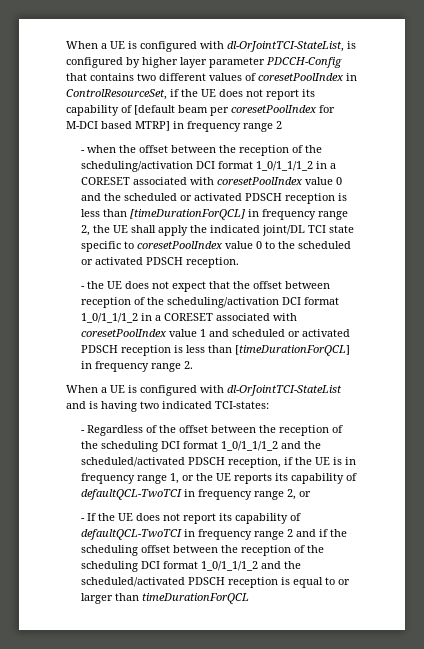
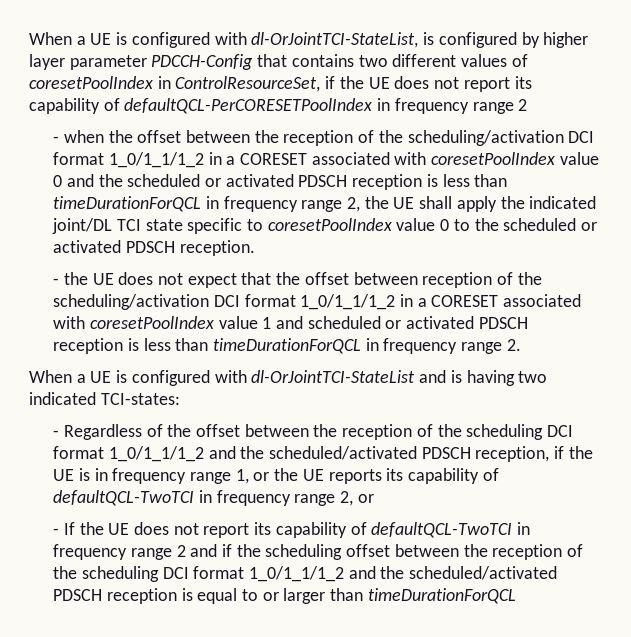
- When a UE is configured with dl-OrJointTCI-StateList, is configured by higher layer parameter PDCCH-Config that contains two different values of coresetPoolIndex in ControlResourceSet, if the UE does not report its capability of [default beam per coresetPoolIndex for M-DCI based MTRP] in frequency range 2
+ When a UE is configured with dl-OrJointTCI-StateList, is configured by higher layer parameter PDCCH-Config that contains two different values of coresetPoolIndex in ControlResourceSet, if the UE does not report its capability of defaultQCL-PerCORESETPoolIndex in frequency range 2
- - when the offset between the reception of the scheduling/activation DCI format 1_0/1_1/1_2 in a CORESET associated with coresetPoolIndex value 0 and the scheduled or activated PDSCH reception is less than [timeDurationForQCL] in frequency range 2, the UE shall apply the indicated joint/DL TCI state specific to coresetPoolIndex value 0 to the scheduled or activated PDSCH reception.
+ - when the offset between the reception of the scheduling/activation DCI format 1_0/1_1/1_2 in a CORESET associated with coresetPoolIndex value 0 and the scheduled or activated PDSCH reception is less than timeDurationForQCL in frequency range 2, the UE shall apply the indicated joint/DL TCI state specific to coresetPoolIndex value 0 to the scheduled or activated PDSCH reception.
- - the UE does not expect that the offset between reception of the scheduling/activation DCI format 1_0/1_1/1_2 in a CORESET associated with coresetPoolIndex value 1 and scheduled or activated PDSCH reception is less than [timeDurationForQCL] in frequency range 2.
+ - the UE does not expect that the offset between reception of the scheduling/activation DCI format 1_0/1_1/1_2 in a CORESET associated with coresetPoolIndex value 1 and scheduled or activated PDSCH reception is less than timeDurationForQCL in frequency range 2.

